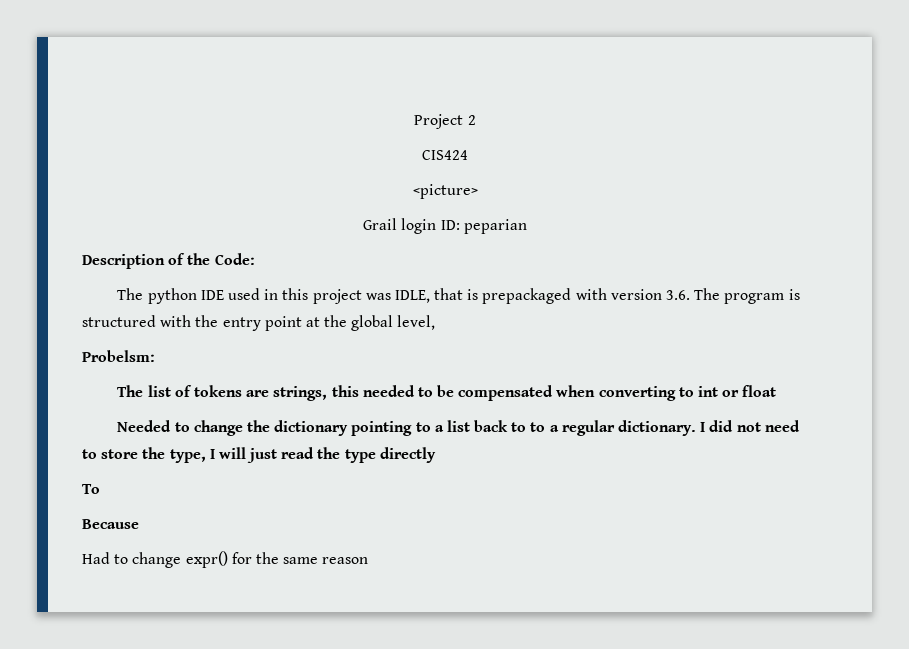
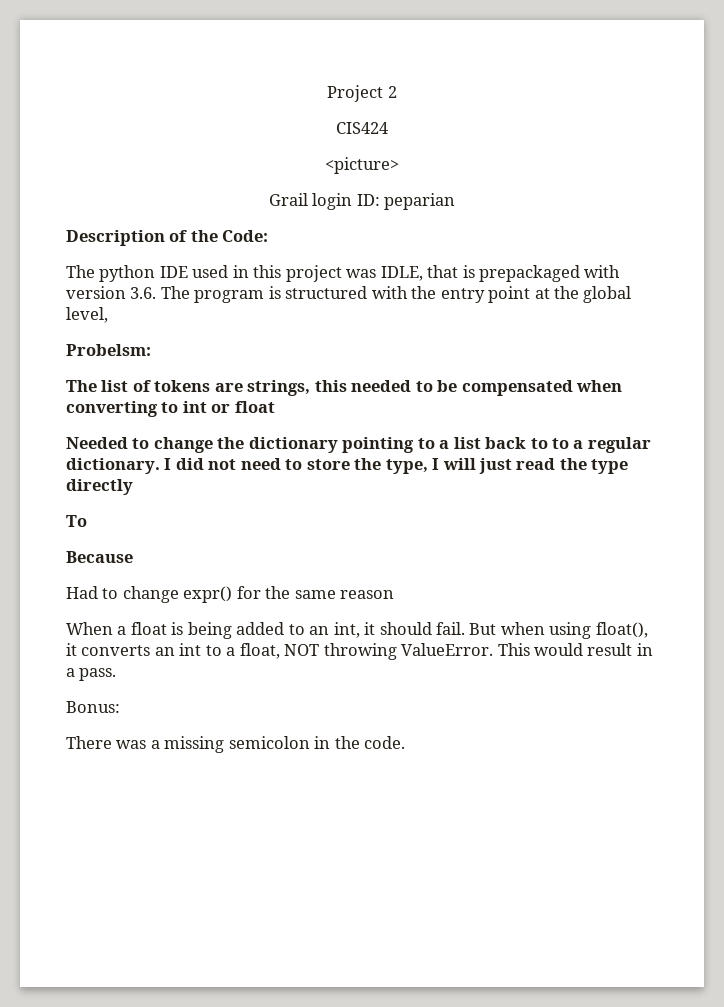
+ When a float is being added to an int, it should fail. But when using float(), it converts an int to a float, NOT throwing ValueError. This would result in a pass.
+ Bonus:
+ There was a missing semicolon in the code.

